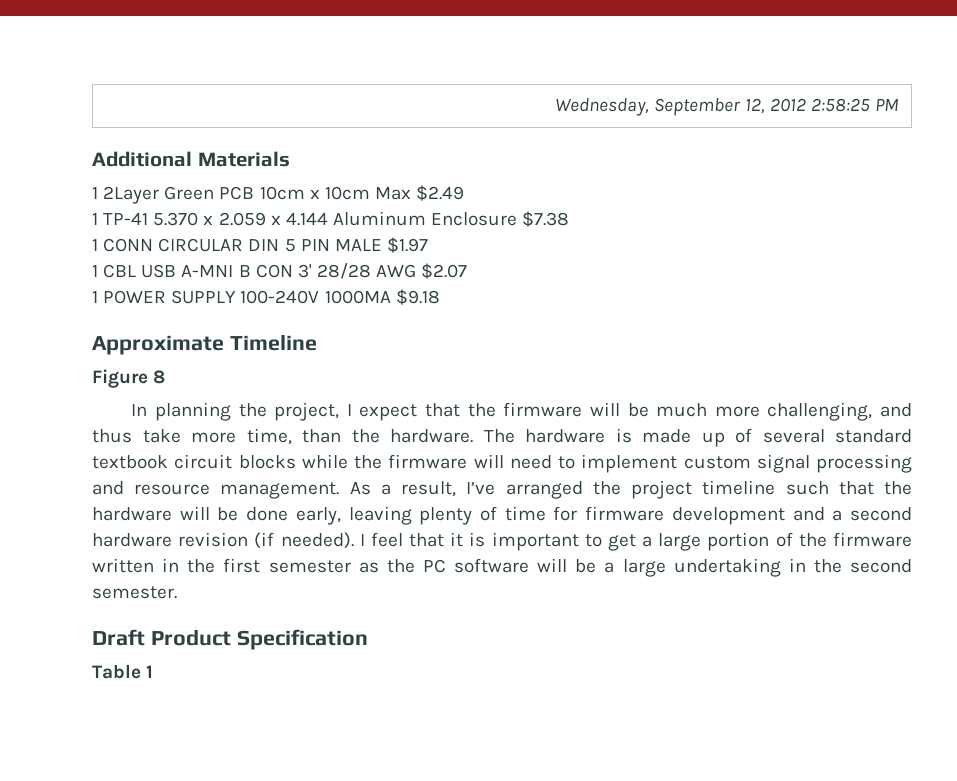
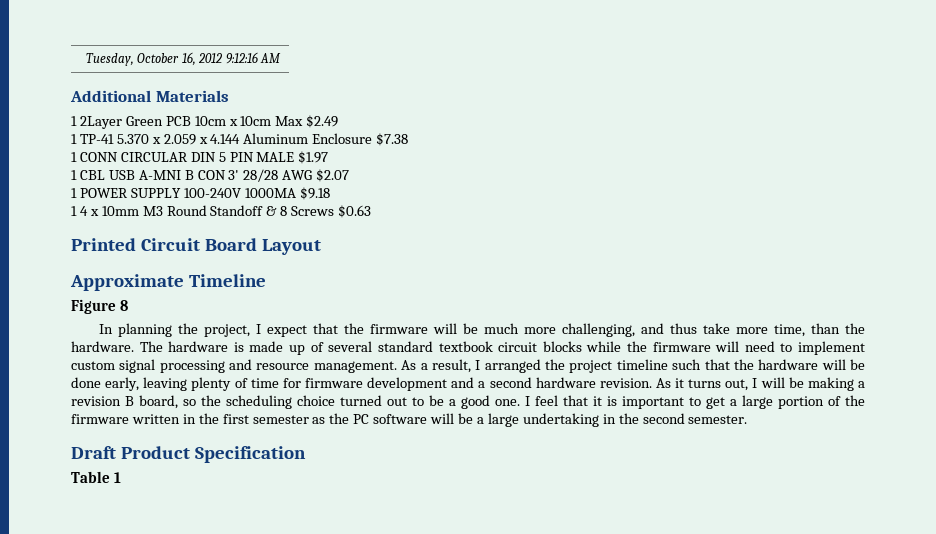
- Wednesday, September 12, 2012 2:58:25 PM
+ Tuesday, October 16, 2012 9:12:16 AM
+ 1 4 x 10mm M3 Round Standoff & 8 Screws $0.63
+ Printed Circuit Board Layout
- As a result, I’ve arranged the project timeline such that the hardware will be done early, leaving plenty of time for firmware development and a second hardware revision (if needed).
+ As a result, I arranged the project timeline such that the hardware will be done early, leaving plenty of time for firmware development and a second hardware revision. As it turns out, I will be making a revision B board, so the scheduling choice turned out to be a good one.

